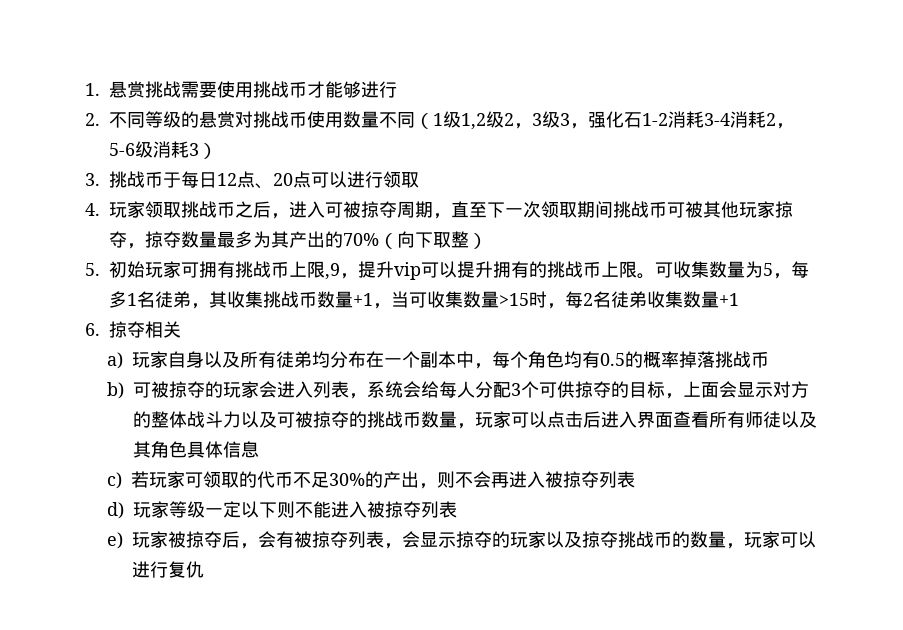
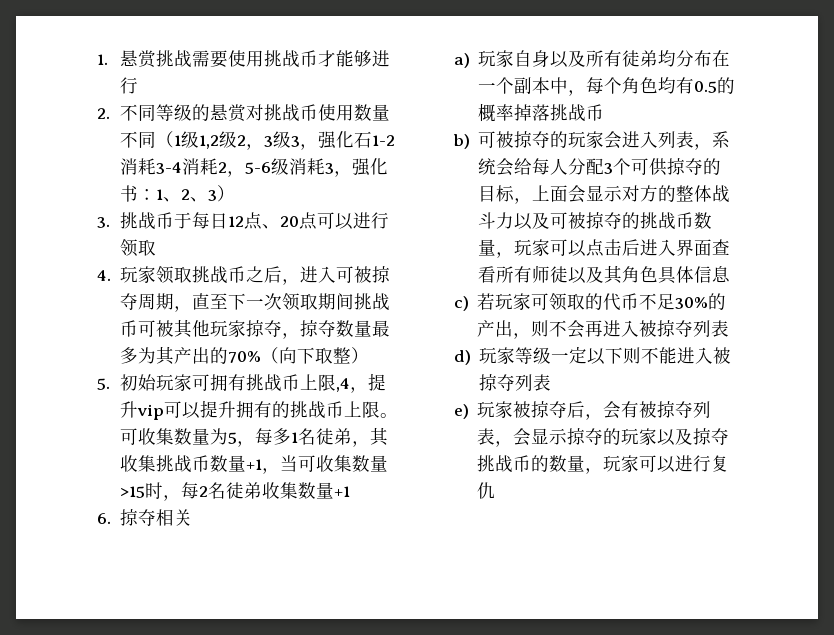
- 2.不同等级的悬赏对挑战币使用数量不同（1级1,2级2，3级3，强化石1-2消耗3-4消耗2，5-6级消耗3）
+ 2.不同等级的悬赏对挑战币使用数量不同（1级1,2级2，3级3，强化石1-2消耗3-4消耗2，5-6级消耗3，强化书：1、2、3）
- 5.初始玩家可拥有挑战币上限,9，提升vip可以提升拥有的挑战币上限。
+ 5.初始玩家可拥有挑战币上限,4，提升vip可以提升拥有的挑战币上限。

